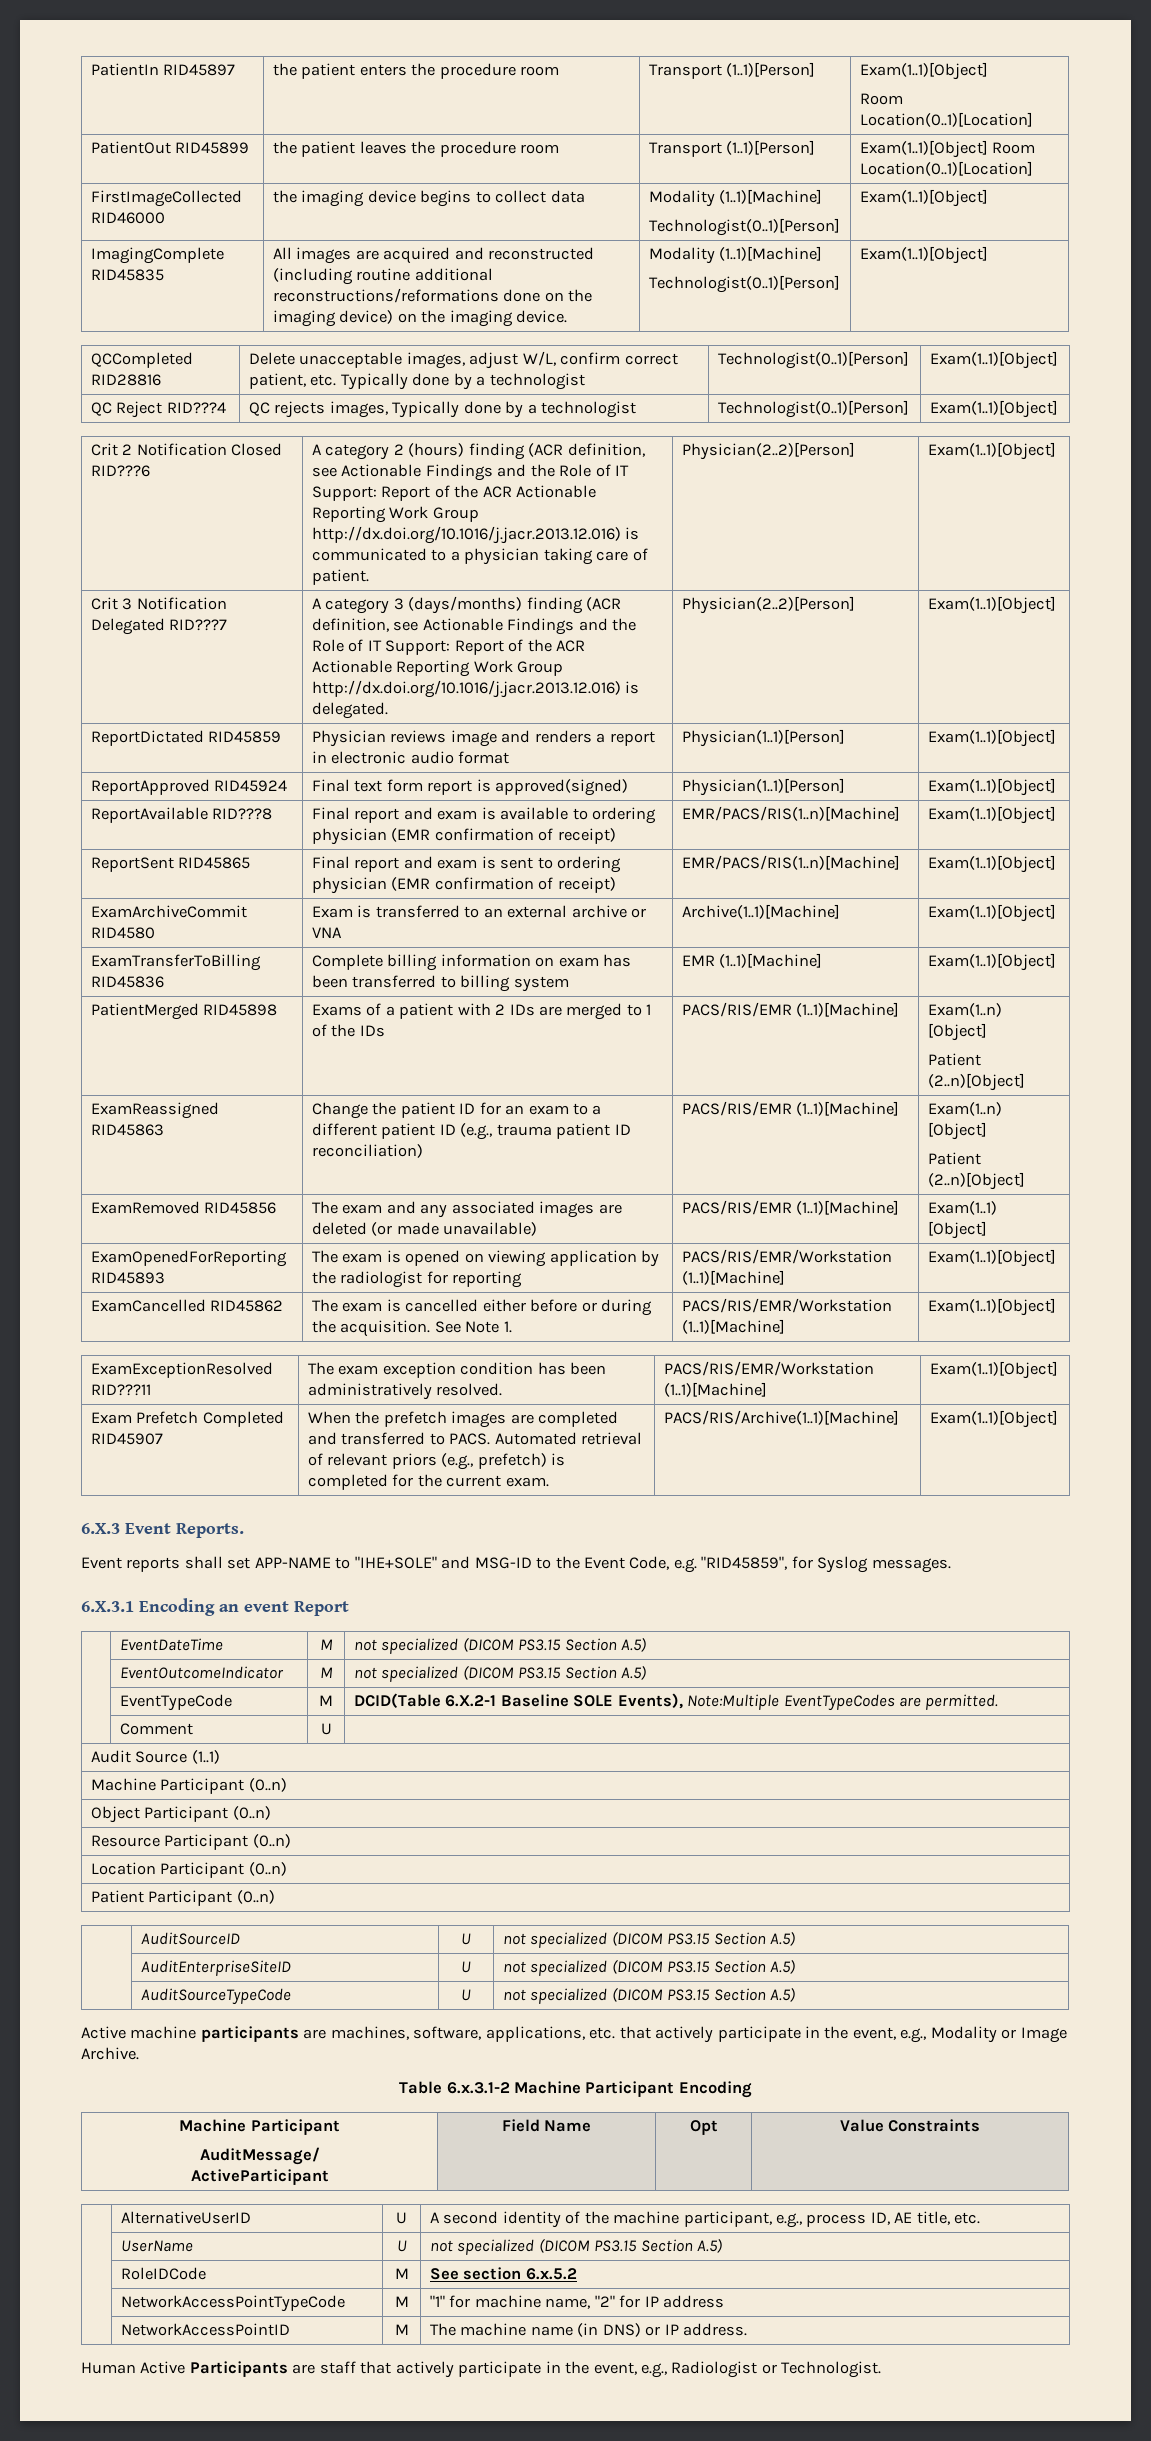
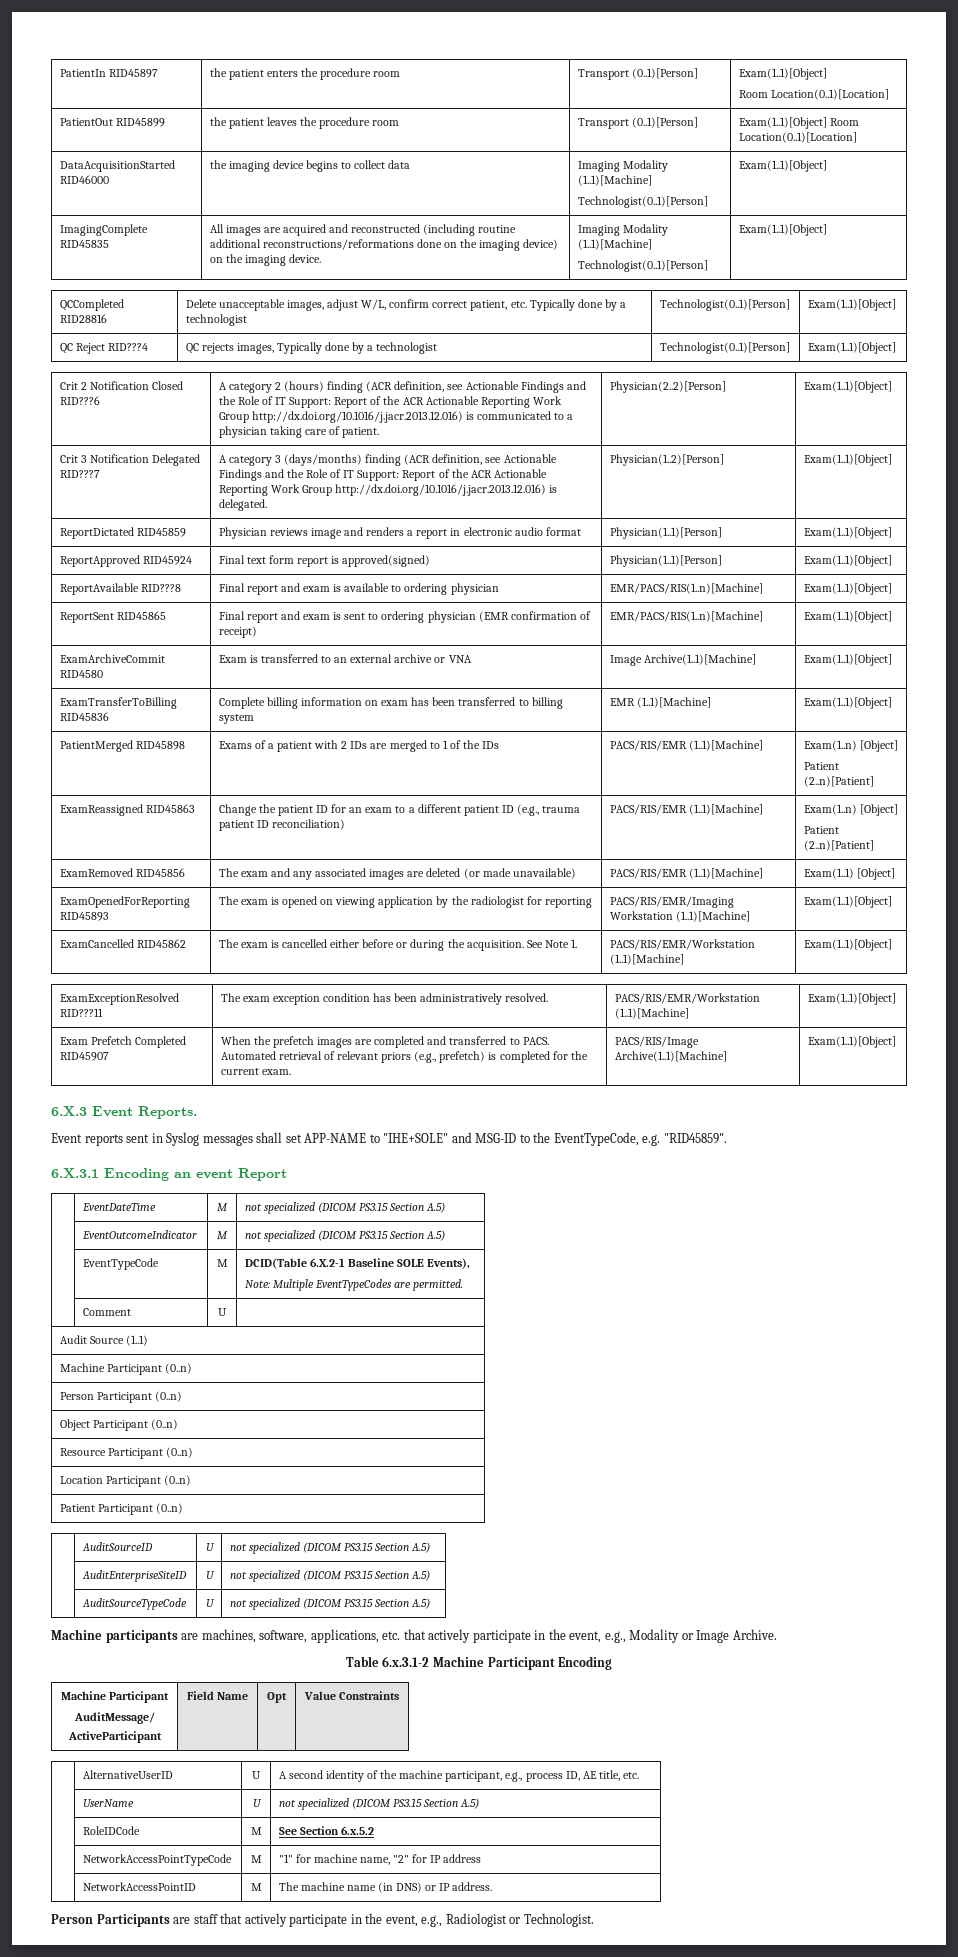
- PatientIn RID45897 | the patient enters the procedure room | Transport (1..1)[Person] | Exam(1..1)[Object]
+ PatientIn RID45897 | the patient enters the procedure room | Transport (0..1)[Person] | Exam(1..1)[Object]
- PatientOut RID45899 | the patient leaves the procedure room | Transport (1..1)[Person] | Exam(1..1)[Object] Room Location(0..1)[Location]
+ PatientOut RID45899 | the patient leaves the procedure room | Transport (0..1)[Person] | Exam(1..1)[Object] Room Location(0..1)[Location]
- FirstImageCollected RID46000 | the imaging device begins to collect data | Modality (1..1)[Machine]
+ DataAcquisitionStarted RID46000 | the imaging device begins to collect data | Imaging Modality (1..1)[Machine]
- ImagingComplete RID45835 | All images are acquired and reconstructed (including routine additional reconstructions/reformations done on the imaging device) on the imaging device. | Modality (1..1)[Machine]
+ ImagingComplete RID45835 | All images are acquired and reconstructed (including routine additional reconstructions/reformations done on the imaging device) on the imaging device. | Imaging Modality (1..1)[Machine]
- Crit 3 Notification Delegated RID???7 | A category 3 (days/months) finding (ACR definition, see Actionable Findings and the Role of IT Support: Report of the ACR Actionable Reporting Work Group http://dx.doi.org/10.1016/j.jacr.2013.12.016) is delegated. | Physician(2..2)[Person] | Exam(1..1)[Object]
+ Crit 3 Notification Delegated RID???7 | A category 3 (days/months) finding (ACR definition, see Actionable Findings and the Role of IT Support: Report of the ACR Actionable Reporting Work Group http://dx.doi.org/10.1016/j.jacr.2013.12.016) is delegated. | Physician(1..2)[Person] | Exam(1..1)[Object]
- ReportAvailable RID???8 | Final report and exam is available to ordering physician (EMR confirmation of receipt) | EMR/PACS/RIS(1..n)[Machine] | Exam(1..1)[Object]
+ ReportAvailable RID???8 | Final report and exam is available to ordering physician | EMR/PACS/RIS(1..n)[Machine] | Exam(1..1)[Object]
- ExamArchiveCommit RID4580 | Exam is transferred to an external archive or VNA | Archive(1..1)[Machine] | Exam(1..1)[Object]
+ ExamArchiveCommit RID4580 | Exam is transferred to an external archive or VNA | Image Archive(1..1)[Machine] | Exam(1..1)[Object]
  PatientMerged RID45898 | Exams of a patient with 2 IDs are merged to 1 of the IDs | PACS/RIS/EMR (1..1)[Machine] | Exam(1..n) [Object]
- Patient (2..n)[Object]
+ Patient (2..n)[Patient]
  ExamReassigned RID45863 | Change the patient ID for an exam to a different patient ID (e.g., trauma patient ID reconciliation) | PACS/RIS/EMR (1..1)[Machine] | Exam(1..n) [Object]
- Patient (2..n)[Object]
+ Patient (2..n)[Patient]
- ExamOpenedForReporting RID45893 | The exam is opened on viewing application by the radiologist for reporting | PACS/RIS/EMR/Workstation (1..1)[Machine] | Exam(1..1)[Object]
+ ExamOpenedForReporting RID45893 | The exam is opened on viewing application by the radiologist for reporting | PACS/RIS/EMR/Imaging Workstation (1..1)[Machine] | Exam(1..1)[Object]
- Exam Prefetch Completed RID45907 | When the prefetch images are completed and transferred to PACS. Automated retrieval of relevant priors (e.g., prefetch) is completed for the current exam. | PACS/RIS/Archive(1..1)[Machine] | Exam(1..1)[Object]
+ Exam Prefetch Completed RID45907 | When the prefetch images are completed and transferred to PACS. Automated retrieval of relevant priors (e.g., prefetch) is completed for the current exam. | PACS/RIS/Image Archive(1..1)[Machine] | Exam(1..1)[Object]
- Event reports shall set APP-NAME to "IHE+SOLE" and MSG-ID to the Event Code, e.g. "RID45859", for Syslog messages.
+ Event reports sent in Syslog messages shall set APP-NAME to "IHE+SOLE" and MSG-ID to the EventTypeCode, e.g. "RID45859".
- | EventTypeCode | M | DCID(Table 6.X.2-1 Baseline SOLE Events), Note:Multiple EventTypeCodes are permitted.
+ | EventTypeCode | M | DCID(Table 6.X.2-1 Baseline SOLE Events),
+ Note: Multiple EventTypeCodes are permitted.
+ Person Participant (0..n)
- Active machine participants are machines, software, applications, etc. that actively participate in the event, e.g., Modality or Image Archive.
+ Machine participants are machines, software, applications, etc. that actively participate in the event, e.g., Modality or Image Archive.
- | RoleIDCode | M | See section 6.x.5.2
+ | RoleIDCode | M | See Section 6.x.5.2
- Human Active Participants are staff that actively participate in the event, e.g., Radiologist or Technologist.
+ Person Participants are staff that actively participate in the event, e.g., Radiologist or Technologist.

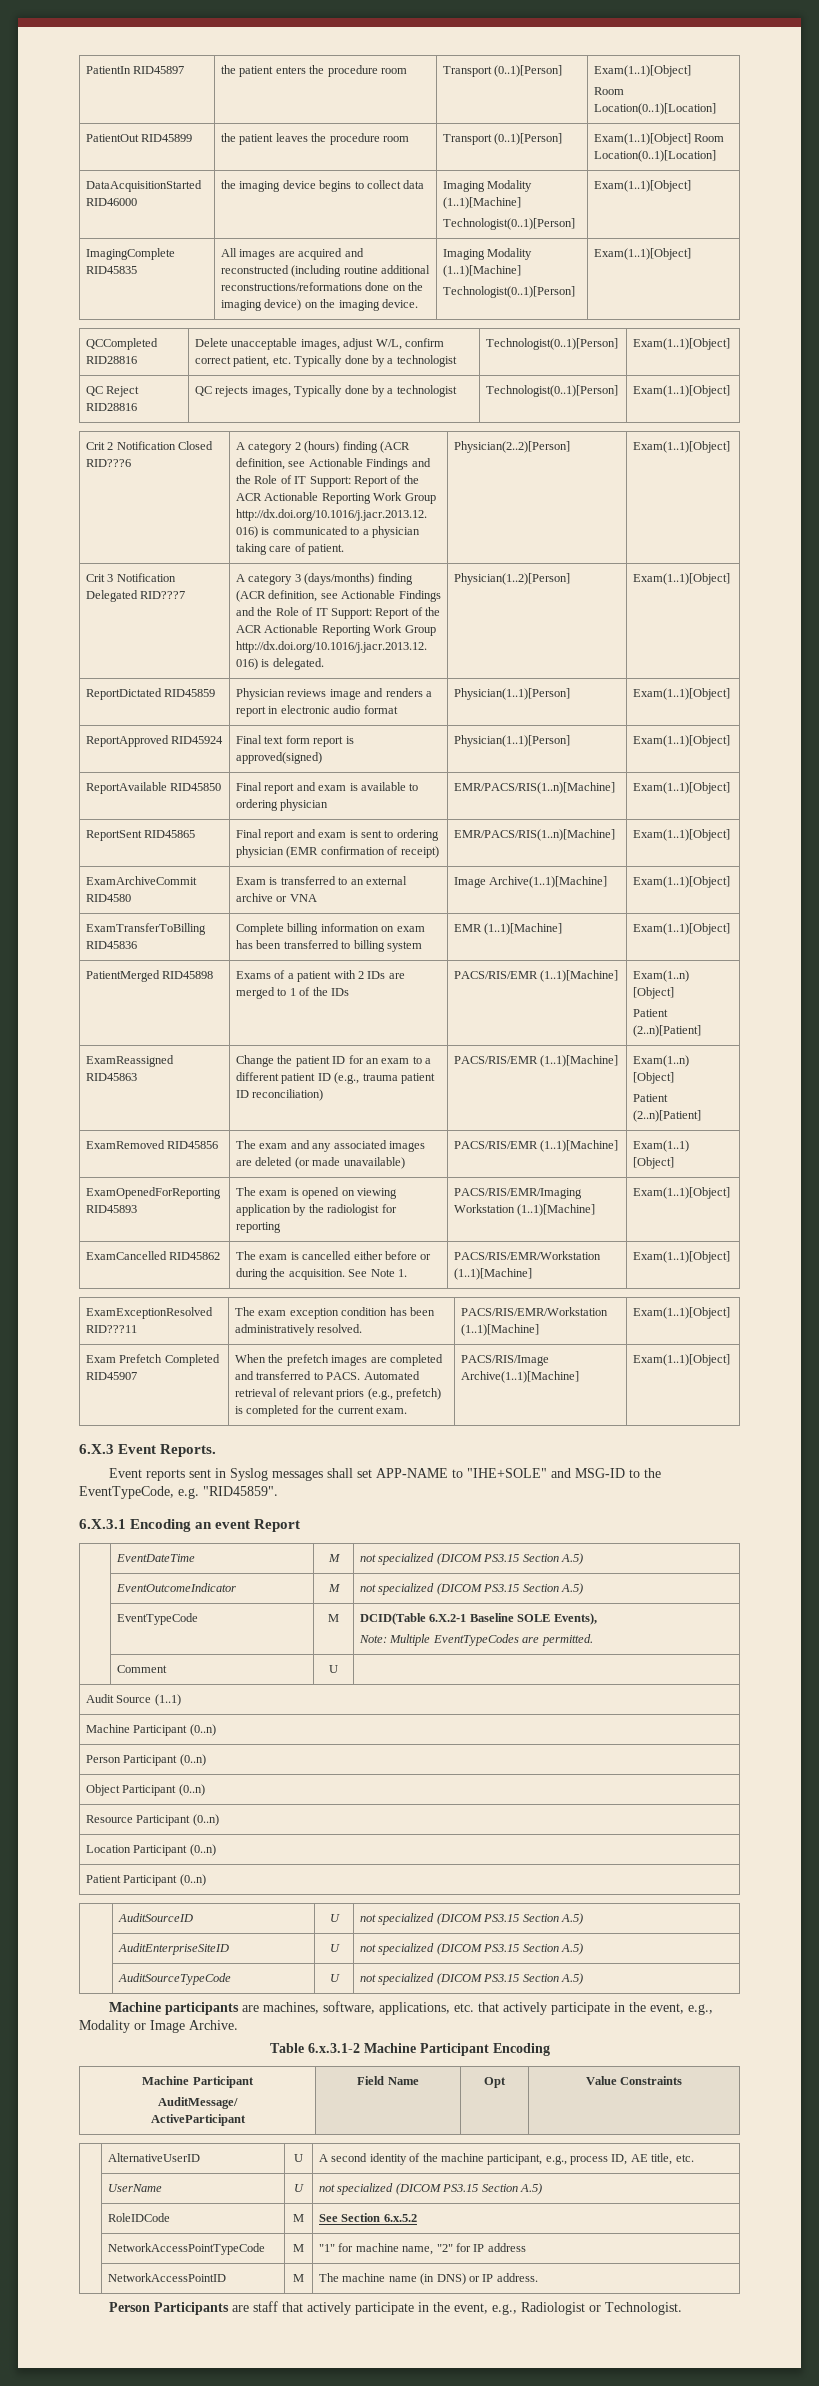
- QC Reject RID???4 | QC rejects images, Typically done by a technologist | Technologist(0..1)[Person] | Exam(1..1)[Object]
+ QC Reject RID28816 | QC rejects images, Typically done by a technologist | Technologist(0..1)[Person] | Exam(1..1)[Object]
- ReportAvailable RID???8 | Final report and exam is available to ordering physician | EMR/PACS/RIS(1..n)[Machine] | Exam(1..1)[Object]
+ ReportAvailable RID45850 | Final report and exam is available to ordering physician | EMR/PACS/RIS(1..n)[Machine] | Exam(1..1)[Object]

